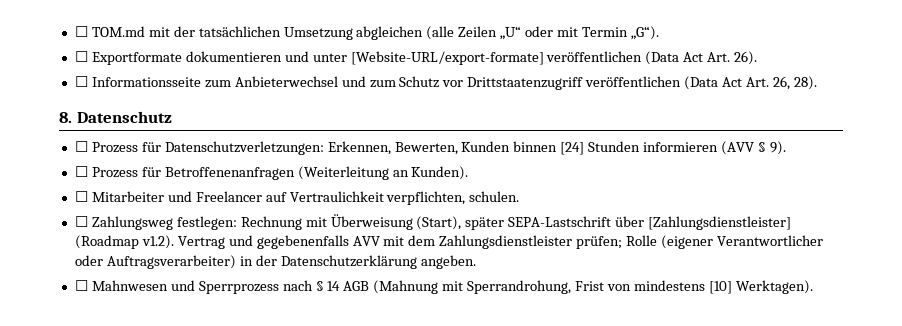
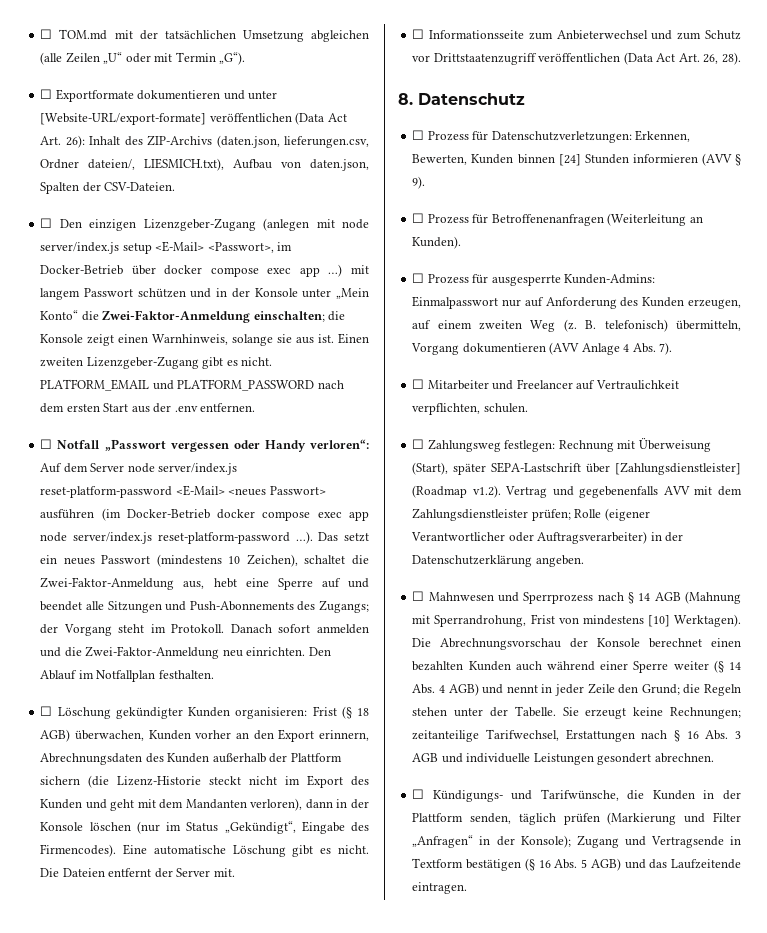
- ☐ Exportformate dokumentieren und unter [Website-URL/export-formate] veröffentlichen (Data Act Art. 26).
+ ☐ Exportformate dokumentieren und unter [Website-URL/export-formate] veröffentlichen (Data Act Art. 26): Inhalt des ZIP-Archivs (daten.json, lieferungen.csv, Ordner dateien/, LIESMICH.txt), Aufbau von daten.json, Spalten der CSV-Dateien.
+ ☐ Den einzigen Lizenzgeber-Zugang (anlegen mit node server/index.js setup <E-Mail> <Passwort>, im Docker-Betrieb über docker compose exec app …) mit langem Passwort schützen und in der Konsole unter „Mein Konto“ die Zwei-Faktor-Anmeldung einschalten; die Konsole zeigt einen Warnhinweis, solange sie aus ist. Einen zweiten Lizenzgeber-Zugang gibt es nicht. PLATFORM_EMAIL und PLATFORM_PASSWORD nach dem ersten Start aus der .env entfernen.
+ ☐ Notfall „Passwort vergessen oder Handy verloren“: Auf dem Server node server/index.js reset-platform-password <E-Mail> <neues Passwort> ausführen (im Docker-Betrieb docker compose exec app node server/index.js reset-platform-password …). Das setzt ein neues Passwort (mindestens 10 Zeichen), schaltet die Zwei-Faktor-Anmeldung aus, hebt eine Sperre auf und beendet alle Sitzungen und Push-Abonnements des Zugangs; der Vorgang steht im Protokoll. Danach sofort anmelden und die Zwei-Faktor-Anmeldung neu einrichten. Den Ablauf im Notfallplan festhalten.
+ ☐ Löschung gekündigter Kunden organisieren: Frist (§ 18 AGB) überwachen, Kunden vorher an den Export erinnern, Abrechnungsdaten des Kunden außerhalb der Plattform sichern (die Lizenz-Historie steckt nicht im Export des Kunden und geht mit dem Mandanten verloren), dann in der Konsole löschen (nur im Status „Gekündigt“, Eingabe des Firmencodes). Eine automatische Löschung gibt es nicht. Die Dateien entfernt der Server mit.
+ ☐ Prozess für ausgesperrte Kunden-Admins: Einmalpasswort nur auf Anforderung des Kunden erzeugen, auf einem zweiten Weg (z. B. telefonisch) übermitteln, Vorgang dokumentieren (AVV Anlage 4 Abs. 7).
+ Die Abrechnungsvorschau der Konsole berechnet einen bezahlten Kunden auch während einer Sperre weiter (§ 14 Abs. 4 AGB) und nennt in jeder Zeile den Grund; die Regeln stehen unter der Tabelle. Sie erzeugt keine Rechnungen; zeitanteilige Tarifwechsel, Erstattungen nach § 16 Abs. 3 AGB und individuelle Leistungen gesondert abrechnen.
+ ☐ Kündigungs- und Tarifwünsche, die Kunden in der Plattform senden, täglich prüfen (Markierung und Filter „Anfragen“ in der Konsole); Zugang und Vertragsende in Textform bestätigen (§ 16 Abs. 5 AGB) und das Laufzeitende eintragen.

